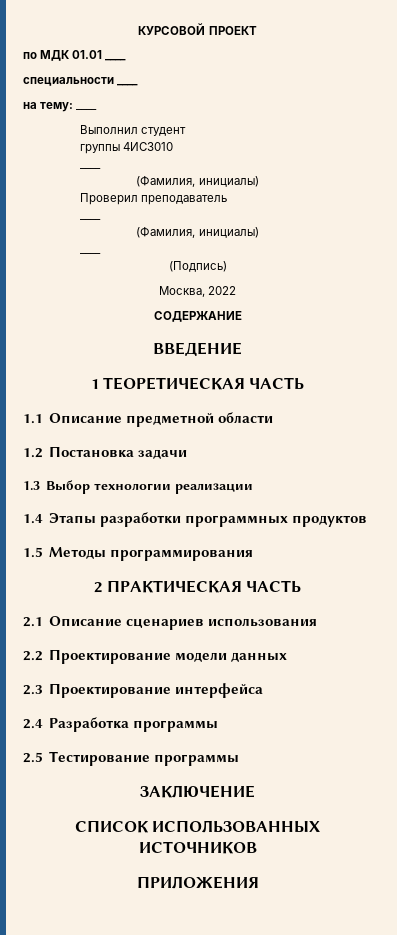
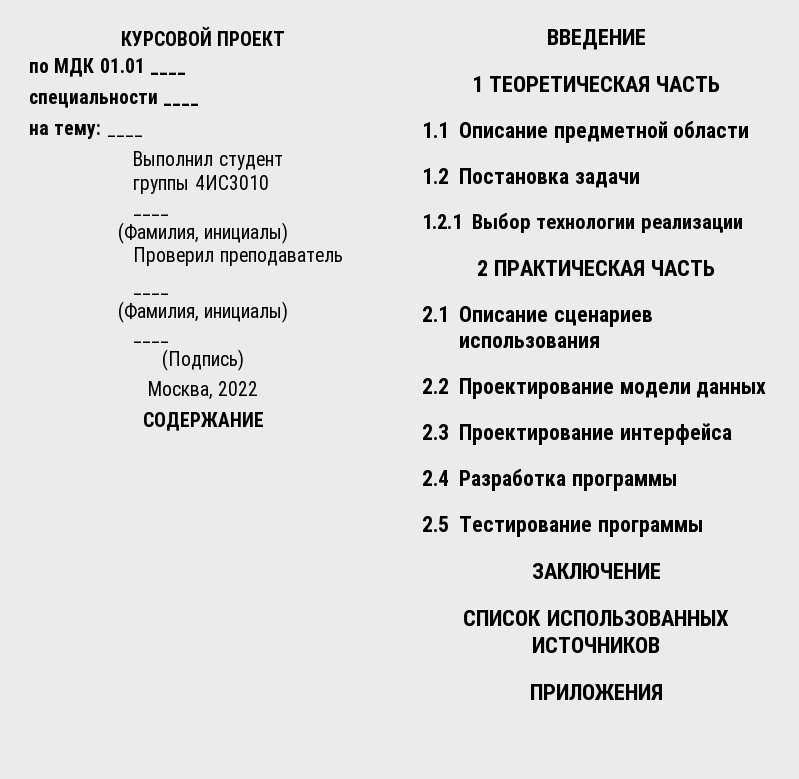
- 1.3 Выбор технологии реализации
+ 1.2.1 Выбор технологии реализации
- 1.4 Этапы разработки программных продуктов
- 1.5 Методы программирования

